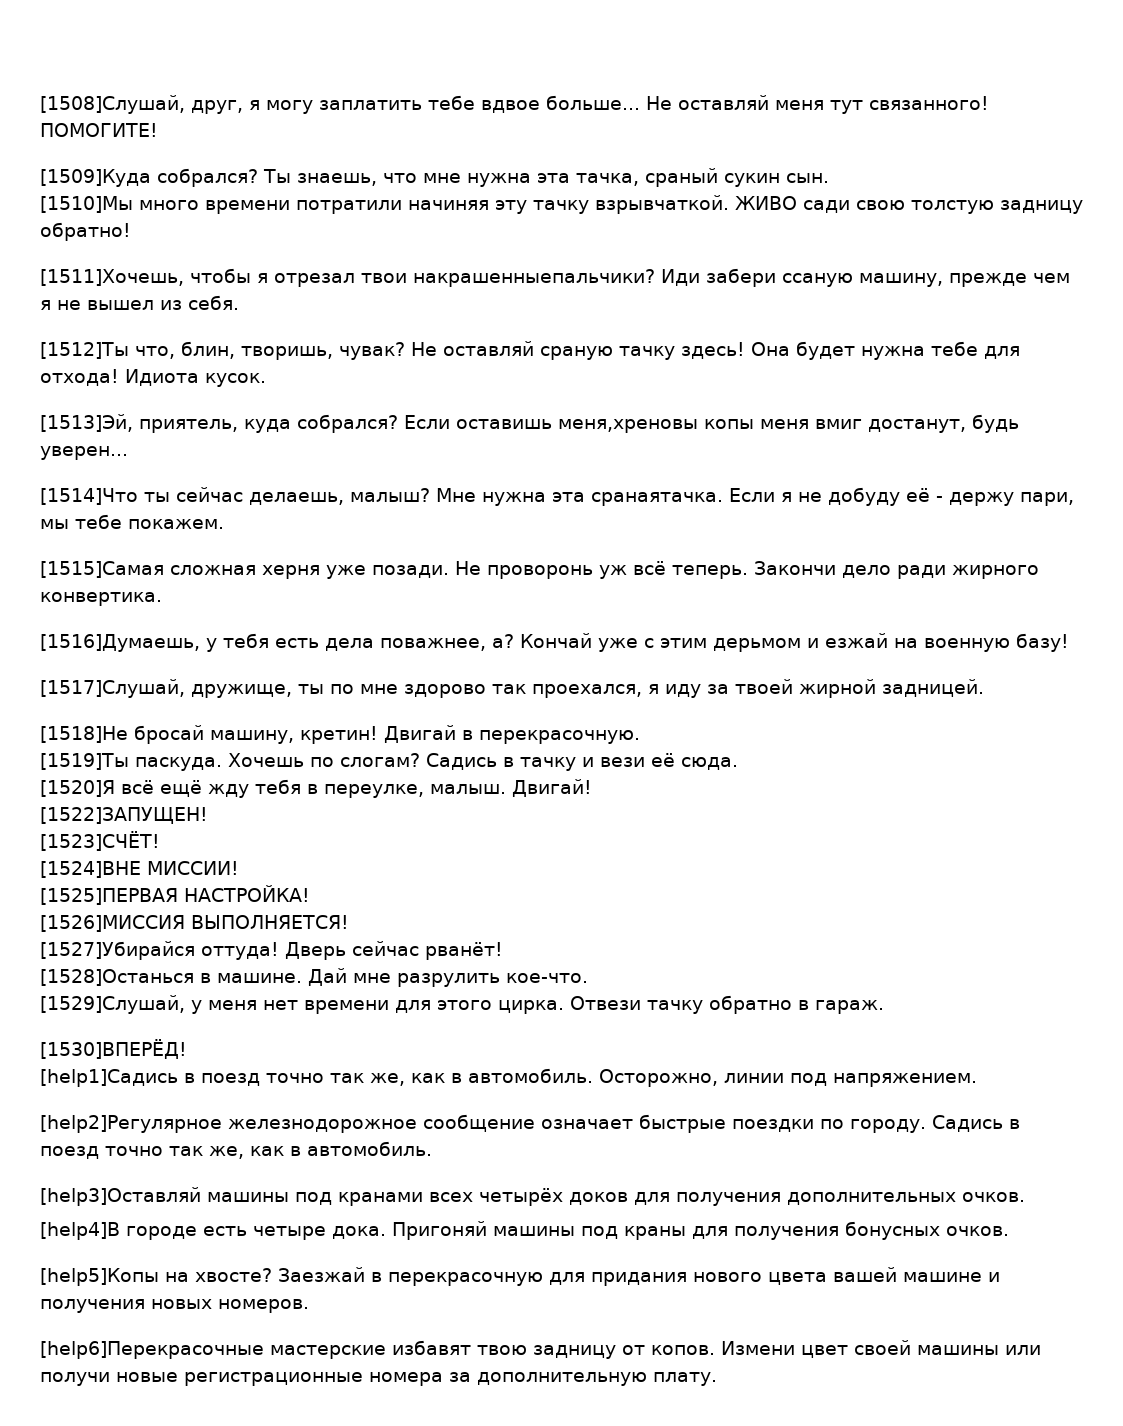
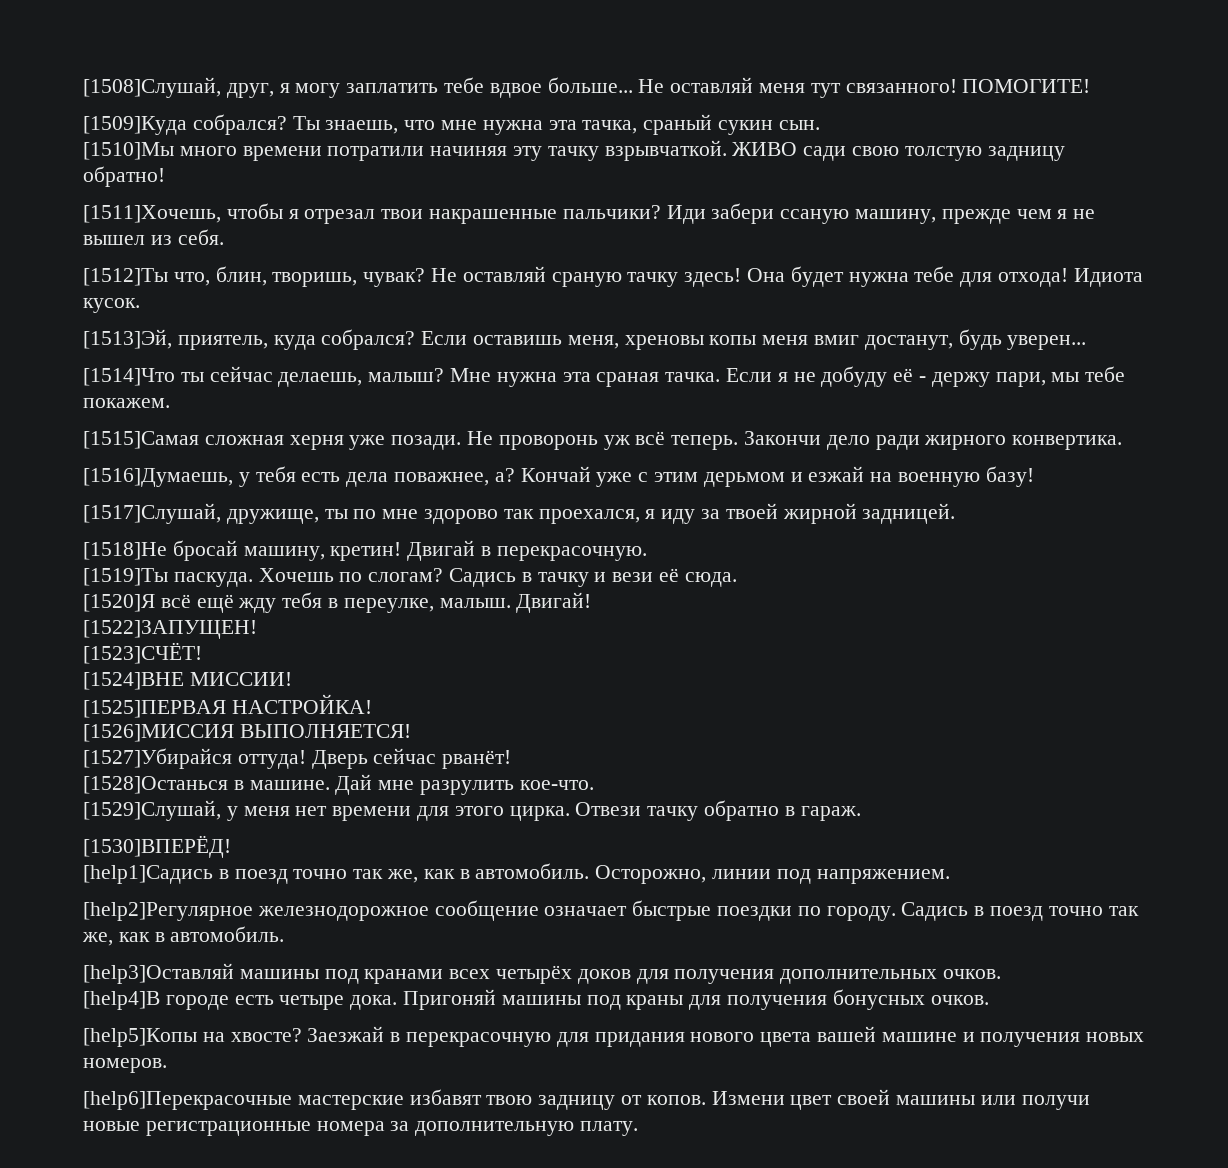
- [1511]Хочешь, чтобы я отрезал твои накрашенныепальчики?
+ [1511]Хочешь, чтобы я отрезал твои накрашенные пальчики?
- Если оставишь меня,хреновы копы меня вмиг достанут, будь уверен...
+ Если оставишь меня, хреновы копы меня вмиг достанут, будь уверен...
- Мне нужна эта сранаятачка.
+ Мне нужна эта сраная тачка.

